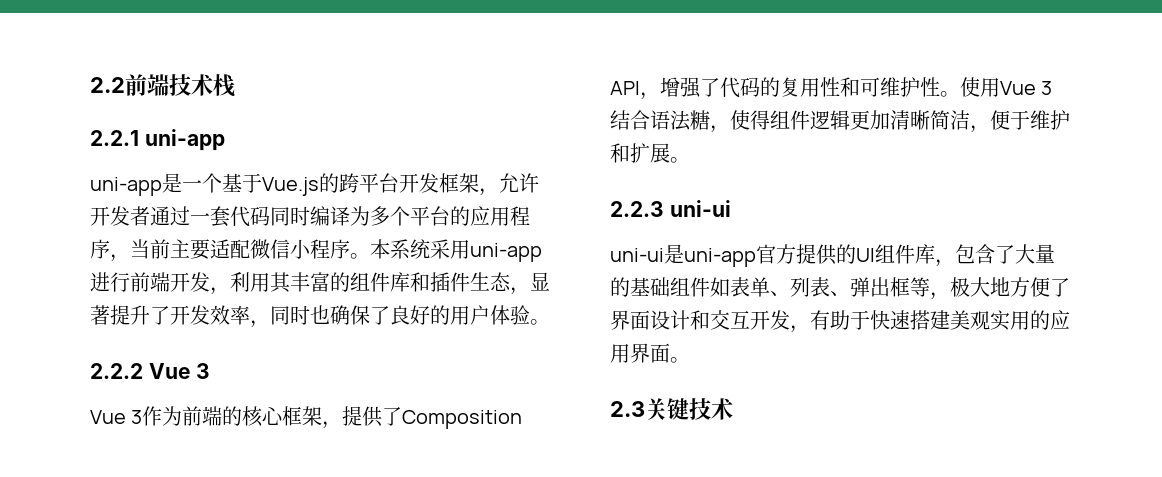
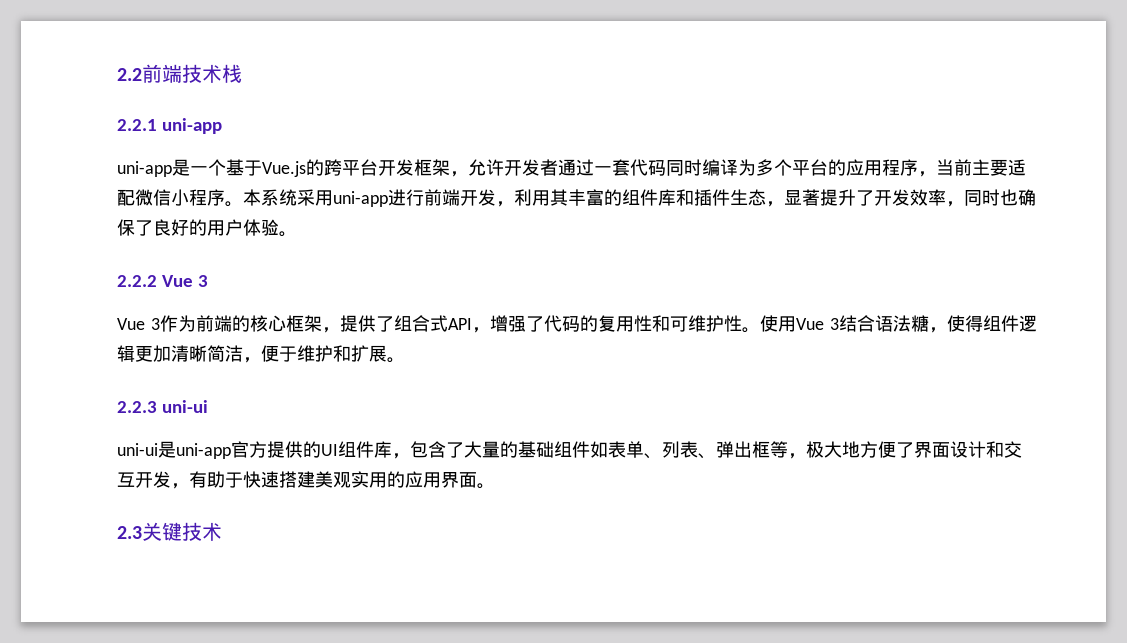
- Vue 3作为前端的核心框架，提供了Composition API，增强了代码的复用性和可维护性。
+ Vue 3作为前端的核心框架，提供了组合式API，增强了代码的复用性和可维护性。

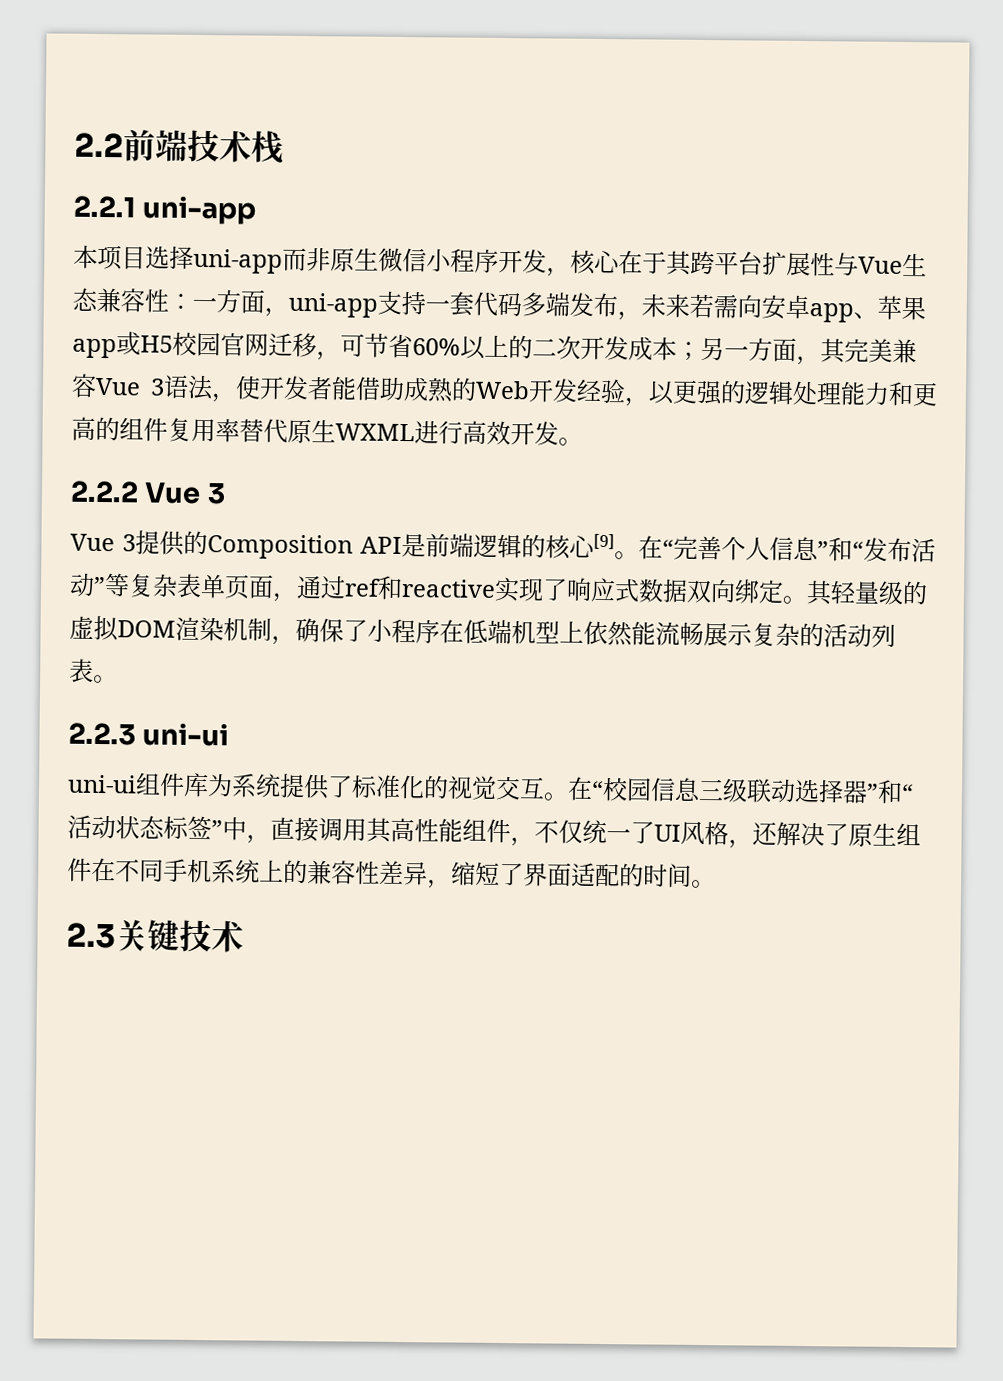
- uni-app是一个基于Vue.js的跨平台开发框架，允许开发者通过一套代码同时编译为多个平台的应用程序，当前主要适配微信小程序。本系统采用uni-app进行前端开发，利用其丰富的组件库和插件生态，显著提升了开发效率，同时也确保了良好的用户体验。
+ 本项目选择uni-app而非原生微信小程序开发，核心在于其跨平台扩展性与Vue生态兼容性：一方面，uni-app支持一套代码多端发布，未来若需向安卓app、苹果app或H5校园官网迁移，可节省60%以上的二次开发成本；另一方面，其完美兼容Vue 3语法，使开发者能借助成熟的Web开发经验，以更强的逻辑处理能力和更高的组件复用率替代原生WXML进行高效开发。
- Vue 3作为前端的核心框架，提供了组合式API，增强了代码的复用性和可维护性。使用Vue 3结合语法糖，使得组件逻辑更加清晰简洁，便于维护和扩展。
+ Vue 3提供的Composition API是前端逻辑的核心[9]。在“完善个人信息”和“发布活动”等复杂表单页面，通过ref和reactive实现了响应式数据双向绑定。其轻量级的虚拟DOM渲染机制，确保了小程序在低端机型上依然能流畅展示复杂的活动列表。
  2.2.3 uni-ui
- uni-ui是uni-app官方提供的UI组件库，包含了大量的基础组件如表单、列表、弹出框等，极大地方便了界面设计和交互开发，有助于快速搭建美观实用的应用界面。
+ uni-ui组件库为系统提供了标准化的视觉交互。在“校园信息三级联动选择器”和“活动状态标签”中，直接调用其高性能组件，不仅统一了UI风格，还解决了原生组件在不同手机系统上的兼容性差异，缩短了界面适配的时间。

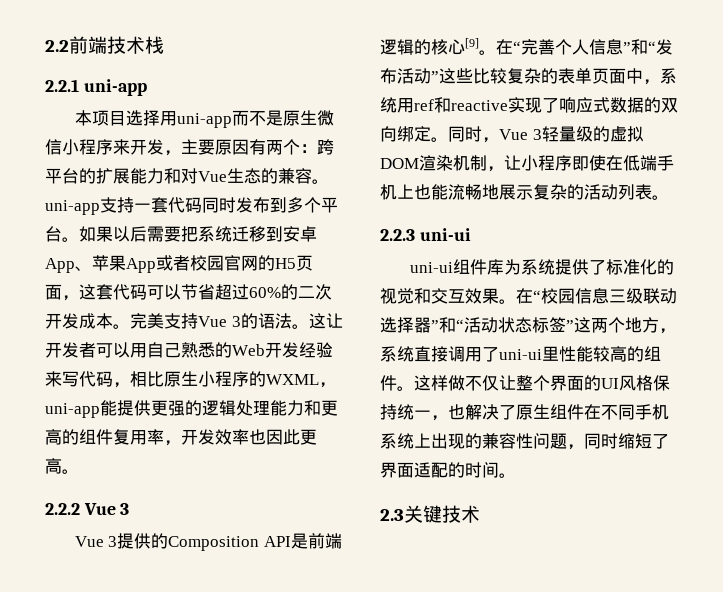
- 本项目选择uni-app而非原生微信小程序开发，核心在于其跨平台扩展性与Vue生态兼容性：一方面，uni-app支持一套代码多端发布，未来若需向安卓app、苹果app或H5校园官网迁移，可节省60%以上的二次开发成本；另一方面，其完美兼容Vue 3语法，使开发者能借助成熟的Web开发经验，以更强的逻辑处理能力和更高的组件复用率替代原生WXML进行高效开发。
+ 本项目选择用uni-app而不是原生微信小程序来开发，主要原因有两个：跨平台的扩展能力和对Vue生态的兼容。uni-app支持一套代码同时发布到多个平台。如果以后需要把系统迁移到安卓App、苹果App或者校园官网的H5页面，这套代码可以节省超过60%的二次开发成本。完美支持Vue 3的语法。这让开发者可以用自己熟悉的Web开发经验来写代码，相比原生小程序的WXML，uni-app能提供更强的逻辑处理能力和更高的组件复用率，开发效率也因此更高。
- 在“完善个人信息”和“发布活动”等复杂表单页面，通过ref和reactive实现了响应式数据双向绑定。
+ 在“完善个人信息”和“发布活动”这些比较复杂的表单页面中，系统用ref和reactive实现了响应式数据的双向绑定。
- 其轻量级的虚拟DOM渲染机制，确保了小程序在低端机型上依然能流畅展示复杂的活动列表。
+ 同时，Vue 3轻量级的虚拟DOM渲染机制，让小程序即使在低端手机上也能流畅地展示复杂的活动列表。
- uni-ui组件库为系统提供了标准化的视觉交互。
+ uni-ui组件库为系统提供了标准化的视觉和交互效果。
- 在“校园信息三级联动选择器”和“活动状态标签”中，直接调用其高性能组件，不仅统一了UI风格，还解决了原生组件在不同手机系统上的兼容性差异，缩短了界面适配的时间。
+ 在“校园信息三级联动选择器”和“活动状态标签”这两个地方，系统直接调用了uni-ui里性能较高的组件。这样做不仅让整个界面的UI风格保持统一，也解决了原生组件在不同手机系统上出现的兼容性问题，同时缩短了界面适配的时间。

